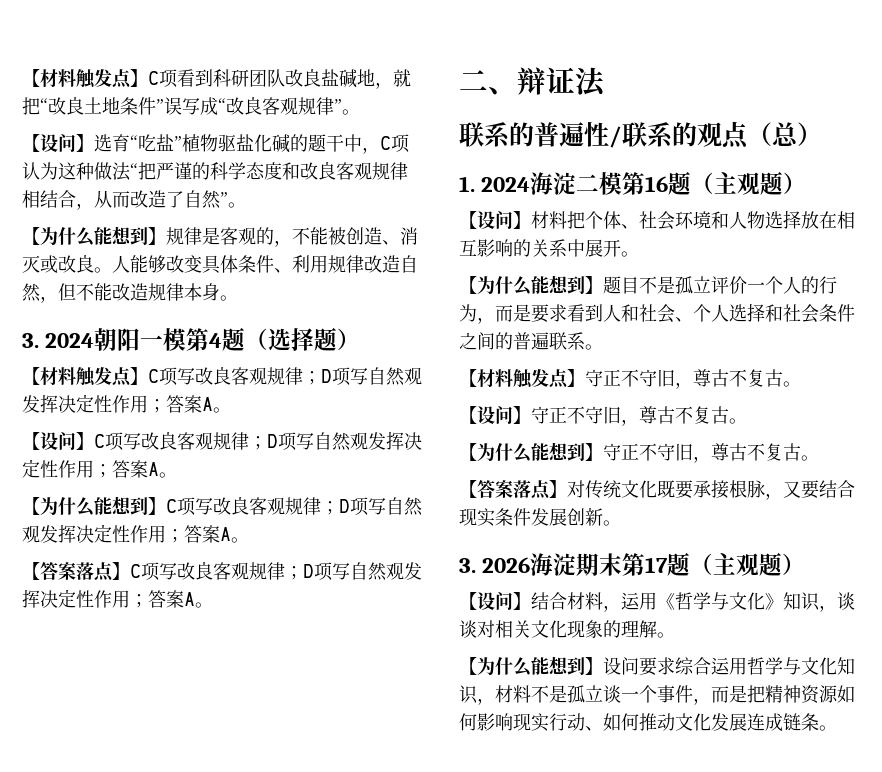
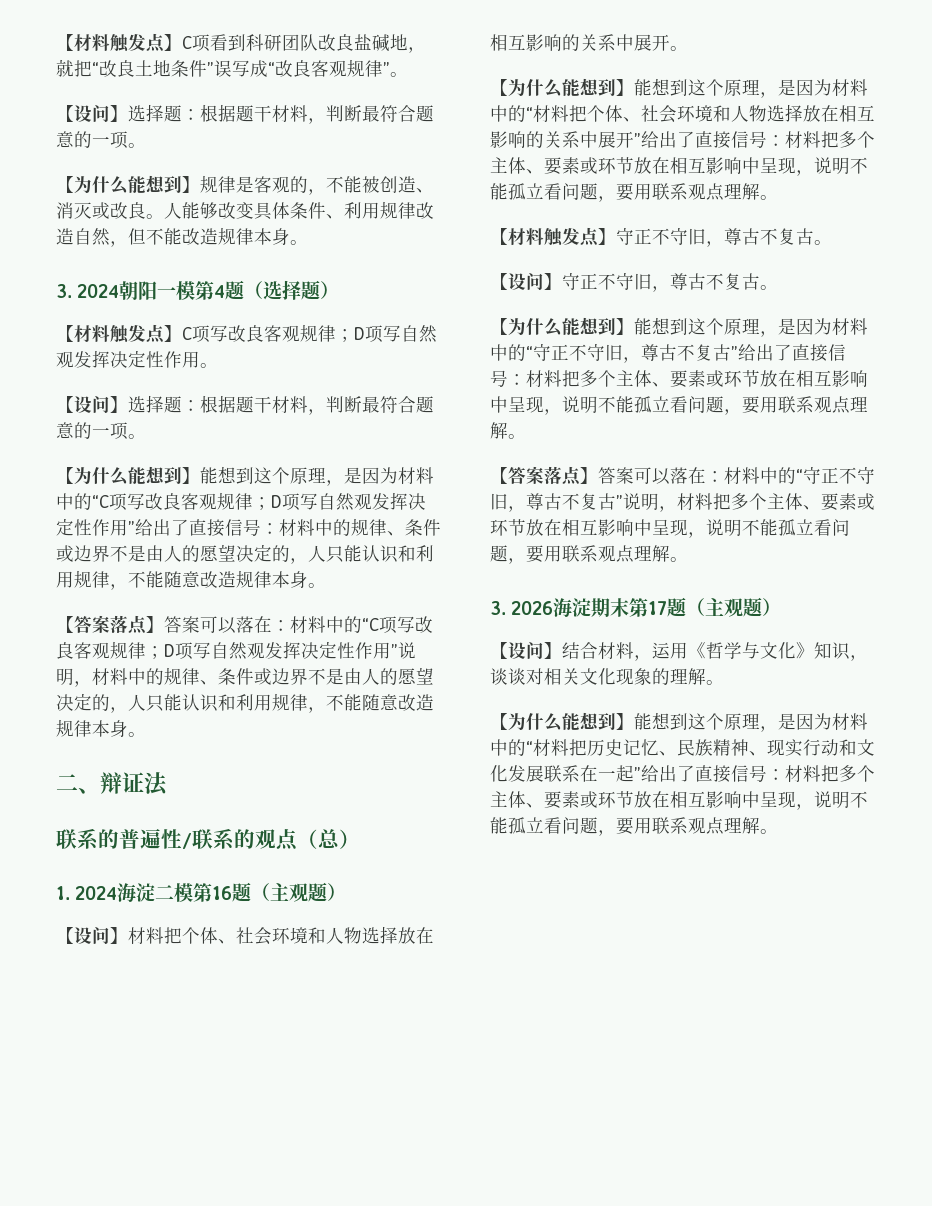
  【材料触发点】C项看到科研团队改良盐碱地，就把“改良土地条件”误写成“改良客观规律”。
- 【设问】选育“吃盐”植物驱盐化碱的题干中，C项认为这种做法“把严谨的科学态度和改良客观规律相结合，从而改造了自然”。
+ 【设问】选择题：根据题干材料，判断最符合题意的一项。
- 【材料触发点】C项写改良客观规律；D项写自然观发挥决定性作用；答案A。
- 【设问】C项写改良客观规律；D项写自然观发挥决定性作用；答案A。
- 【为什么能想到】C项写改良客观规律；D项写自然观发挥决定性作用；答案A。
- 【答案落点】C项写改良客观规律；D项写自然观发挥决定性作用；答案A。
+ 【材料触发点】C项写改良客观规律；D项写自然观发挥决定性作用。
+ 【设问】选择题：根据题干材料，判断最符合题意的一项。
+ 【为什么能想到】能想到这个原理，是因为材料中的“C项写改良客观规律；D项写自然观发挥决定性作用”给出了直接信号：材料中的规律、条件或边界不是由人的愿望决定的，人只能认识和利用规律，不能随意改造规律本身。
+ 【答案落点】答案可以落在：材料中的“C项写改良客观规律；D项写自然观发挥决定性作用”说明，材料中的规律、条件或边界不是由人的愿望决定的，人只能认识和利用规律，不能随意改造规律本身。
- 【为什么能想到】题目不是孤立评价一个人的行为，而是要求看到人和社会、个人选择和社会条件之间的普遍联系。
+ 【为什么能想到】能想到这个原理，是因为材料中的“材料把个体、社会环境和人物选择放在相互影响的关系中展开”给出了直接信号：材料把多个主体、要素或环节放在相互影响中呈现，说明不能孤立看问题，要用联系观点理解。
- 【为什么能想到】守正不守旧，尊古不复古。
- 【答案落点】对传统文化既要承接根脉，又要结合现实条件发展创新。
+ 【为什么能想到】能想到这个原理，是因为材料中的“守正不守旧，尊古不复古”给出了直接信号：材料把多个主体、要素或环节放在相互影响中呈现，说明不能孤立看问题，要用联系观点理解。
+ 【答案落点】答案可以落在：材料中的“守正不守旧，尊古不复古”说明，材料把多个主体、要素或环节放在相互影响中呈现，说明不能孤立看问题，要用联系观点理解。
- 【为什么能想到】设问要求综合运用哲学与文化知识，材料不是孤立谈一个事件，而是把精神资源如何影响现实行动、如何推动文化发展连成链条。
+ 【为什么能想到】能想到这个原理，是因为材料中的“材料把历史记忆、民族精神、现实行动和文化发展联系在一起”给出了直接信号：材料把多个主体、要素或环节放在相互影响中呈现，说明不能孤立看问题，要用联系观点理解。

